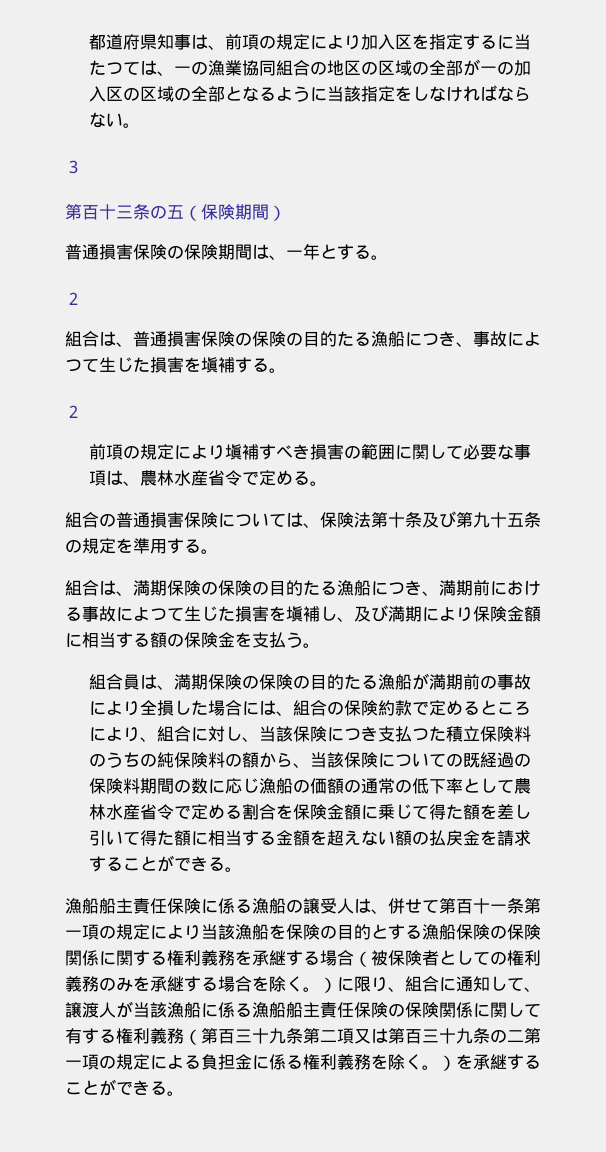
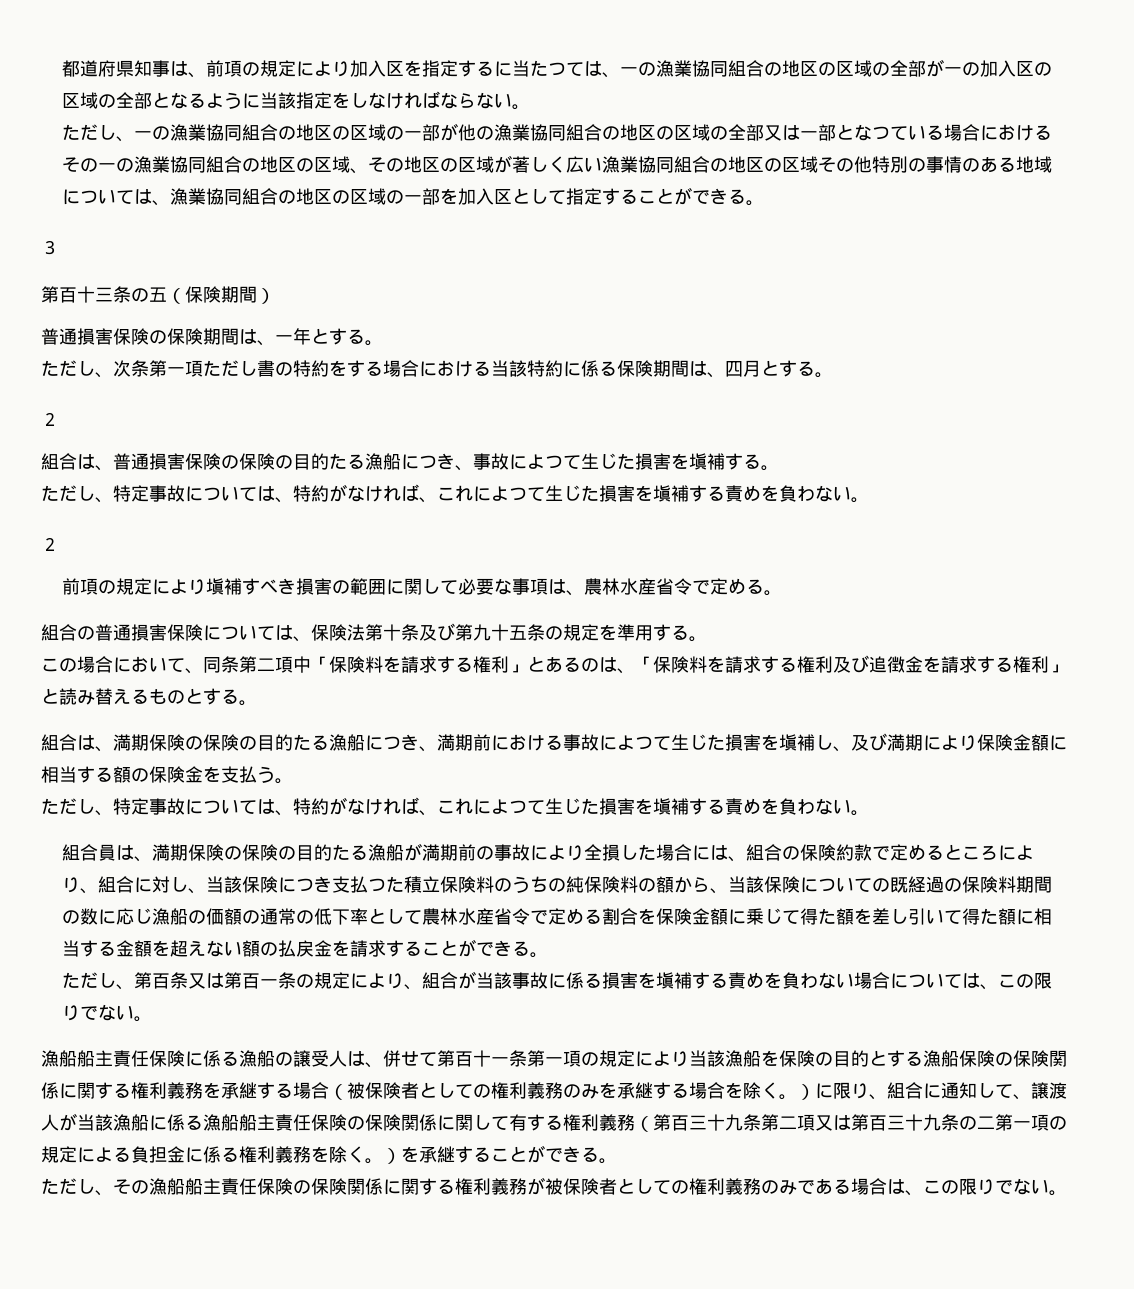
+ ただし、一の漁業協同組合の地区の区域の一部が他の漁業協同組合の地区の区域の全部又は一部となつている場合におけるその一の漁業協同組合の地区の区域、その地区の区域が著しく広い漁業協同組合の地区の区域その他特別の事情のある地域については、漁業協同組合の地区の区域の一部を加入区として指定することができる。
+ ただし、次条第一項ただし書の特約をする場合における当該特約に係る保険期間は、四月とする。
  組合は、普通損害保険の保険の目的たる漁船につき、事故によつて生じた損害を塡補する。
+ ただし、特定事故については、特約がなければ、これによつて生じた損害を塡補する責めを負わない。
+ この場合において、同条第二項中「保険料を請求する権利」とあるのは、「保険料を請求する権利及び追徴金を請求する権利」と読み替えるものとする。
  組合は、満期保険の保険の目的たる漁船につき、満期前における事故によつて生じた損害を塡補し、及び満期により保険金額に相当する額の保険金を支払う。
+ ただし、特定事故については、特約がなければ、これによつて生じた損害を塡補する責めを負わない。
+ ただし、第百条又は第百一条の規定により、組合が当該事故に係る損害を塡補する責めを負わない場合については、この限りでない。
+ ただし、その漁船船主責任保険の保険関係に関する権利義務が被保険者としての権利義務のみである場合は、この限りでない。

